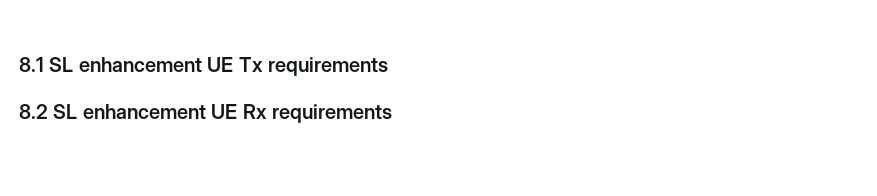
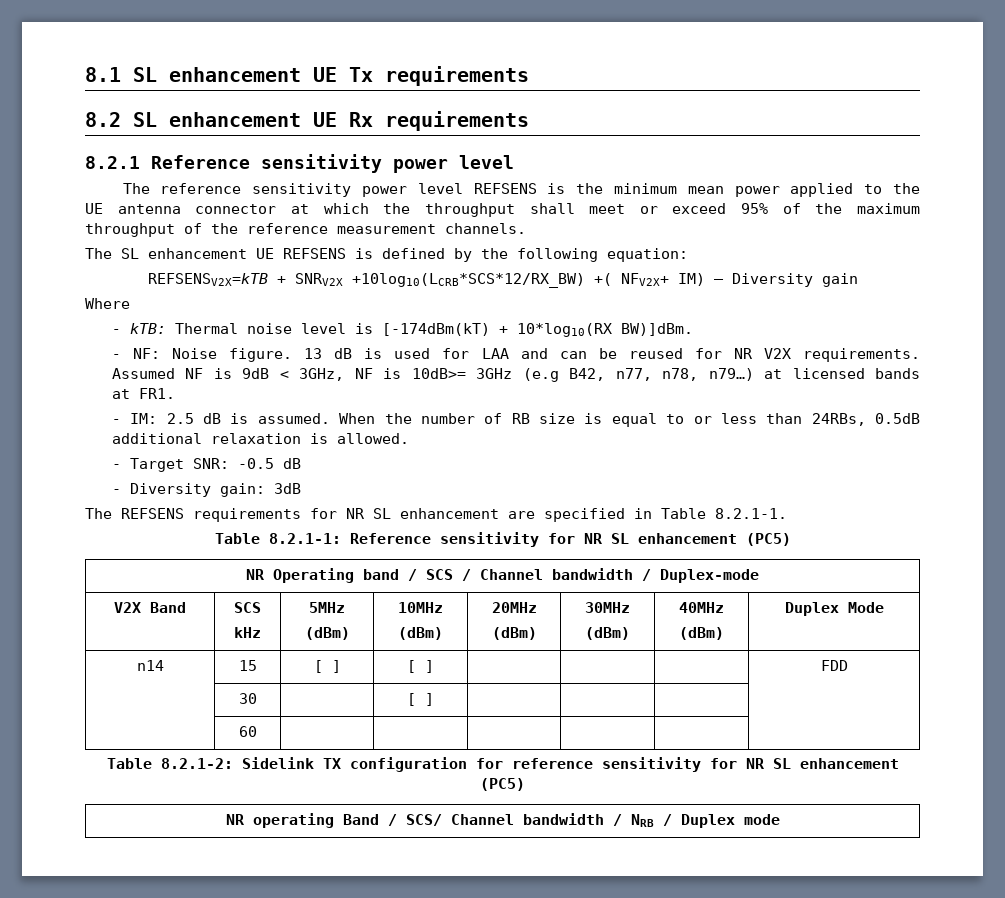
+ 8.2.1 Reference sensitivity power level
+ The reference sensitivity power level REFSENS is the minimum mean power applied to the UE antenna connector at which the throughput shall meet or exceed 95% of the maximum throughput of the reference measurement channels.
+ The SL enhancement UE REFSENS is defined by the following equation:
+ REFSENSV2X=kTB + SNRV2X +10log10(LCRB*SCS*12/RX_BW) +( NFV2X+ IM) – Diversity gain
+ Where
+ - kTB: Thermal noise level is [-174dBm(kT) + 10*log10(RX BW)]dBm.
+ - NF: Noise figure. 13 dB is used for LAA and can be reused for NR V2X requirements. Assumed NF is 9dB < 3GHz, NF is 10dB>= 3GHz (e.g B42, n77, n78, n79…) at licensed bands at FR1.
+ - IM: 2.5 dB is assumed. When the number of RB size is equal to or less than 24RBs, 0.5dB additional relaxation is allowed.
+ - Target SNR: -0.5 dB
+ - Diversity gain: 3dB
+ The REFSENS requirements for NR SL enhancement are specified in Table 8.2.1-1.
+ Table 8.2.1-1: Reference sensitivity for NR SL enhancement (PC5)
+ NR Operating band / SCS / Channel bandwidth / Duplex-mode
+ V2X Band | SCS
+ kHz | 5MHz
+ (dBm) | 10MHz
+ (dBm) | 20MHz
+ (dBm) | 30MHz
+ (dBm) | 40MHz
+ (dBm) | Duplex Mode
+ n14 | 15 | [ ] | [ ] | | | | FDD
+ | 30 | | [ ] | | | |
+ | 60 | | | | | |
+ Table 8.2.1-2: Sidelink TX configuration for reference sensitivity for NR SL enhancement (PC5)
+ NR operating Band / SCS/ Channel bandwidth / NRB / Duplex mode

